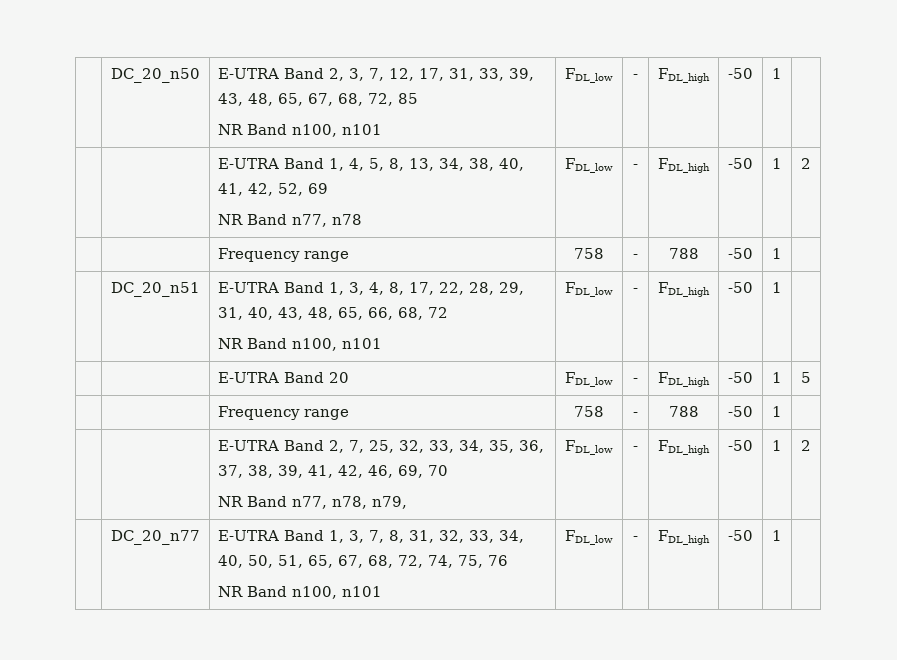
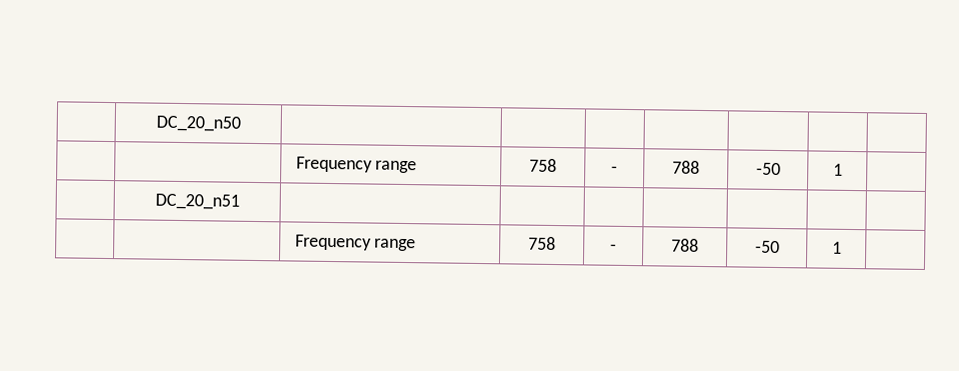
- | DC_20_n50 | E-UTRA Band 2, 3, 7, 12, 17, 31, 33, 39, 43, 48, 65, 67, 68, 72, 85
- NR Band n100, n101 | FDL_low | - | FDL_high | -50 | 1 |
- | | E-UTRA Band 1, 4, 5, 8, 13, 34, 38, 40, 41, 42, 52, 69
- NR Band n77, n78 | FDL_low | - | FDL_high | -50 | 1 | 2
+ | DC_20_n50 | | | | | | |
- | DC_20_n51 | E-UTRA Band 1, 3, 4, 8, 17, 22, 28, 29, 31, 40, 43, 48, 65, 66, 68, 72
- NR Band n100, n101 | FDL_low | - | FDL_high | -50 | 1 |
- | | E-UTRA Band 20 | FDL_low | - | FDL_high | -50 | 1 | 5
+ | DC_20_n51 | | | | | | |
  | | Frequency range | 758 | - | 788 | -50 | 1 |
- | | E-UTRA Band 2, 7, 25, 32, 33, 34, 35, 36, 37, 38, 39, 41, 42, 46, 69, 70
- NR Band n77, n78, n79, | FDL_low | - | FDL_high | -50 | 1 | 2
- | DC_20_n77 | E-UTRA Band 1, 3, 7, 8, 31, 32, 33, 34, 40, 50, 51, 65, 67, 68, 72, 74, 75, 76
- NR Band n100, n101 | FDL_low | - | FDL_high | -50 | 1 |

